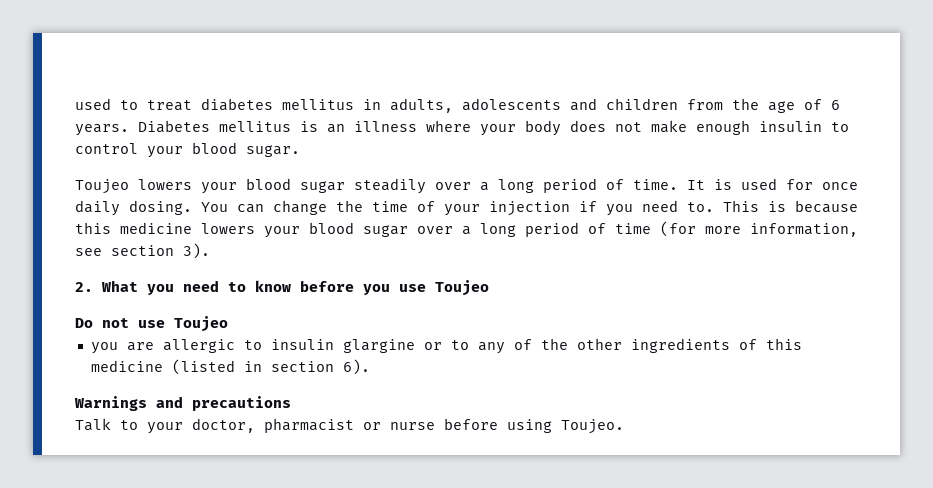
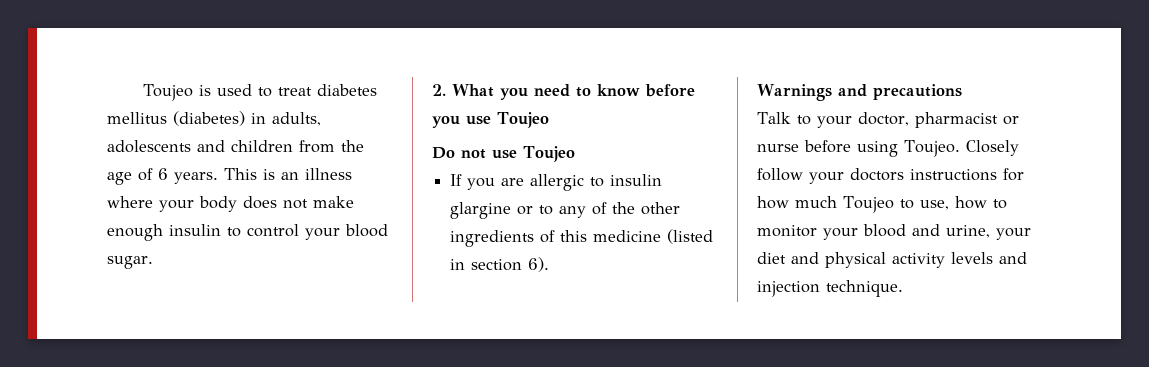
- used to treat diabetes mellitus in adults, adolescents and children from the age of 6 years.
+ Toujeo is used to treat diabetes mellitus (diabetes) in adults, adolescents and children from the age of 6 years.
- Diabetes mellitus is an illness where your body does not make enough insulin to control your blood sugar.
+ This is an illness where your body does not make enough insulin to control your blood sugar.
- Toujeo lowers your blood sugar steadily over a long period of time. It is used for once daily dosing. You can change the time of your injection if you need to. This is because this medicine lowers your blood sugar over a long period of time (for more information, see section 3).
- you are allergic to insulin glargine or to any of the other ingredients of this medicine (listed in section 6).
+ If you are allergic to insulin glargine or to any of the other ingredients of this medicine (listed in section 6).
+ Closely follow your doctors instructions for how much Toujeo to use, how to monitor your blood and urine, your diet and physical activity levels and injection technique.

